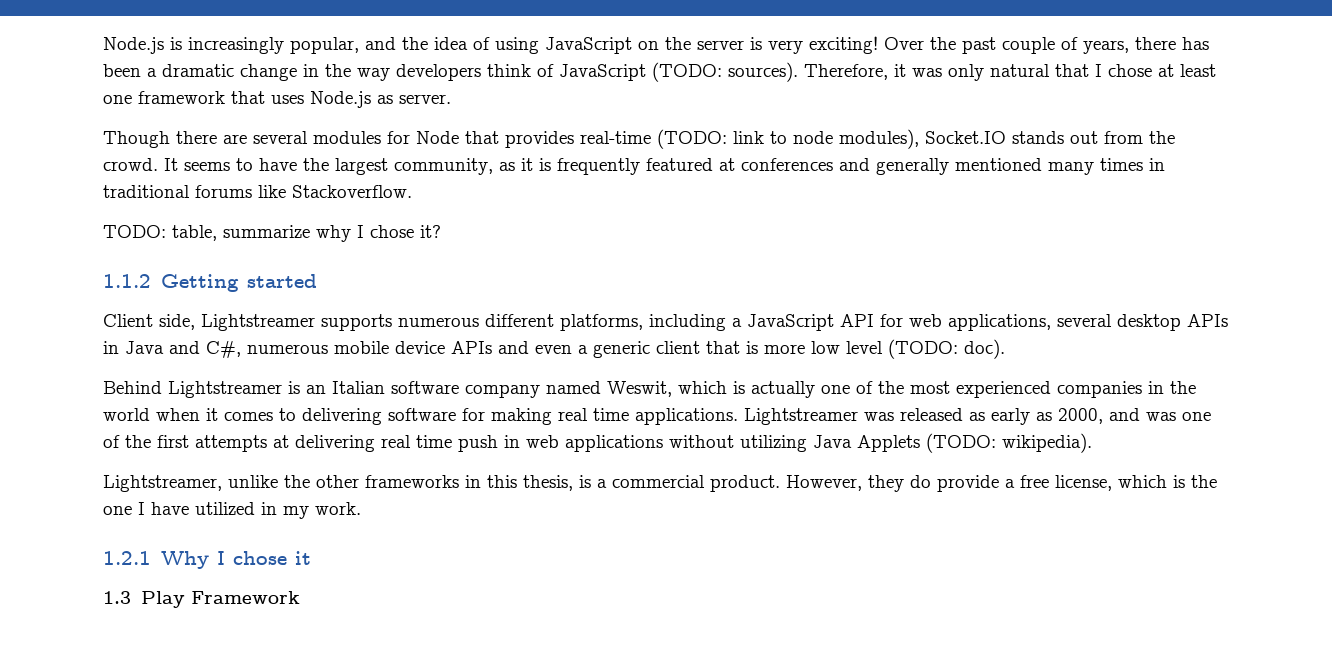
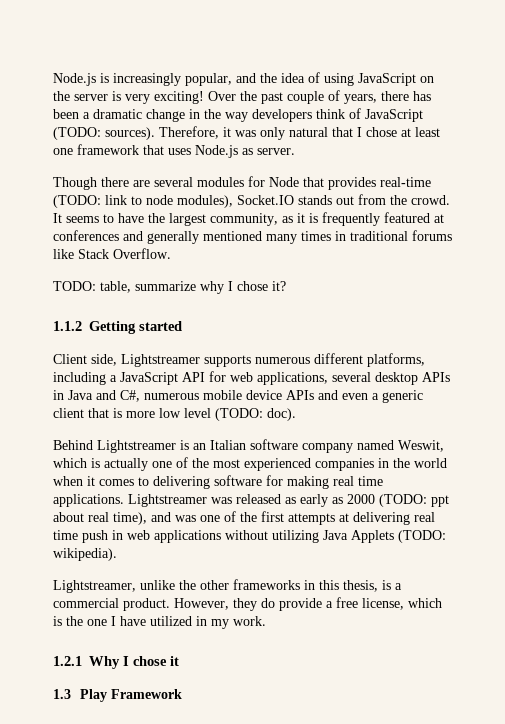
- It seems to have the largest community, as it is frequently featured at conferences and generally mentioned many times in traditional forums like Stackoverflow.
+ It seems to have the largest community, as it is frequently featured at conferences and generally mentioned many times in traditional forums like Stack Overflow.
- Lightstreamer was released as early as 2000, and was one of the first attempts at delivering real time push in web applications without utilizing Java Applets (TODO: wikipedia).
+ Lightstreamer was released as early as 2000 (TODO: ppt about real time), and was one of the first attempts at delivering real time push in web applications without utilizing Java Applets (TODO: wikipedia).

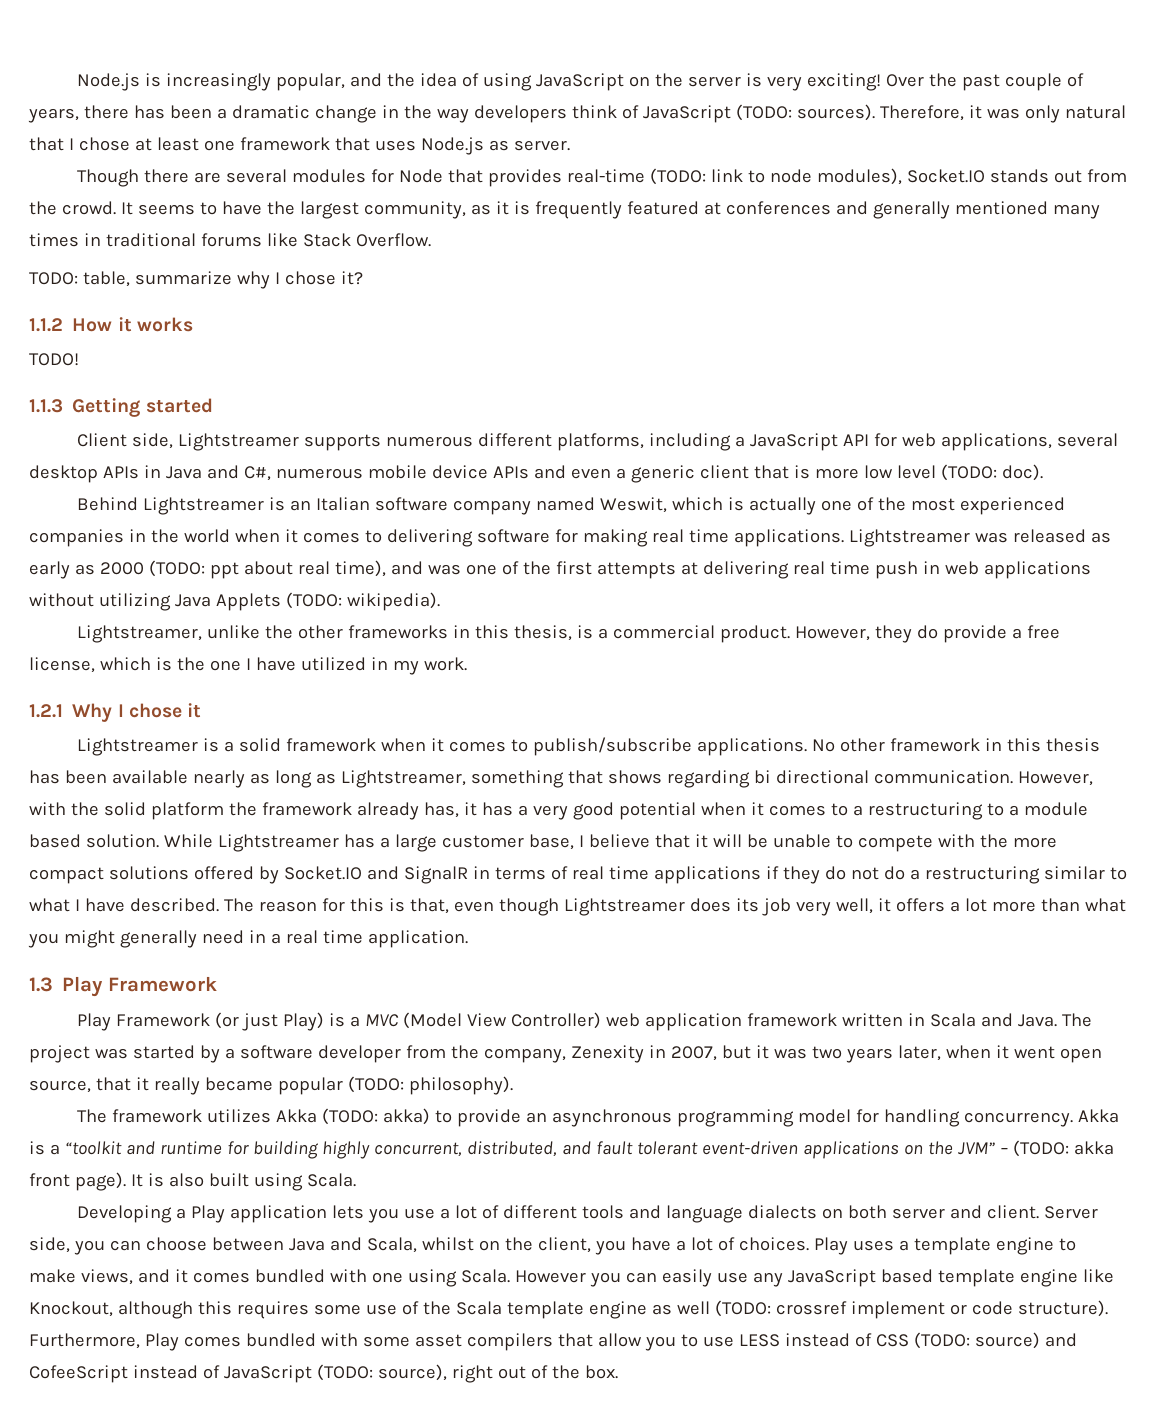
- 1.1.2 Getting started
+ 1.1.2 How it works
+ TODO!
+ 1.1.3 Getting started
+ Lightstreamer is a solid framework when it comes to publish/subscribe applications. No other framework in this thesis has been available nearly as long as Lightstreamer, something that shows regarding bi directional communication. However, with the solid platform the framework already has, it has a very good potential when it comes to a restructuring to a module based solution. While Lightstreamer has a large customer base, I believe that it will be unable to compete with the more compact solutions offered by Socket.IO and SignalR in terms of real time applications if they do not do a restructuring similar to what I have described. The reason for this is that, even though Lightstreamer does its job very well, it offers a lot more than what you might generally need in a real time application.
  1.3 Play Framework
+ Play Framework (or just Play) is a MVC (Model View Controller) web application framework written in Scala and Java. The project was started by a software developer from the company, Zenexity in 2007, but it was two years later, when it went open source, that it really became popular (TODO: philosophy).
+ The framework utilizes Akka (TODO: akka) to provide an asynchronous programming model for handling concurrency. Akka is a “toolkit and runtime for building highly concurrent, distributed, and fault tolerant event-driven applications on the JVM” – (TODO: akka front page). It is also built using Scala.
+ Developing a Play application lets you use a lot of different tools and language dialects on both server and client. Server side, you can choose between Java and Scala, whilst on the client, you have a lot of choices. Play uses a template engine to make views, and it comes bundled with one using Scala. However you can easily use any JavaScript based template engine like Knockout, although this requires some use of the Scala template engine as well (TODO: crossref implement or code structure). Furthermore, Play comes bundled with some asset compilers that allow you to use LESS instead of CSS (TODO: source) and CofeeScript instead of JavaScript (TODO: source), right out of the box.

